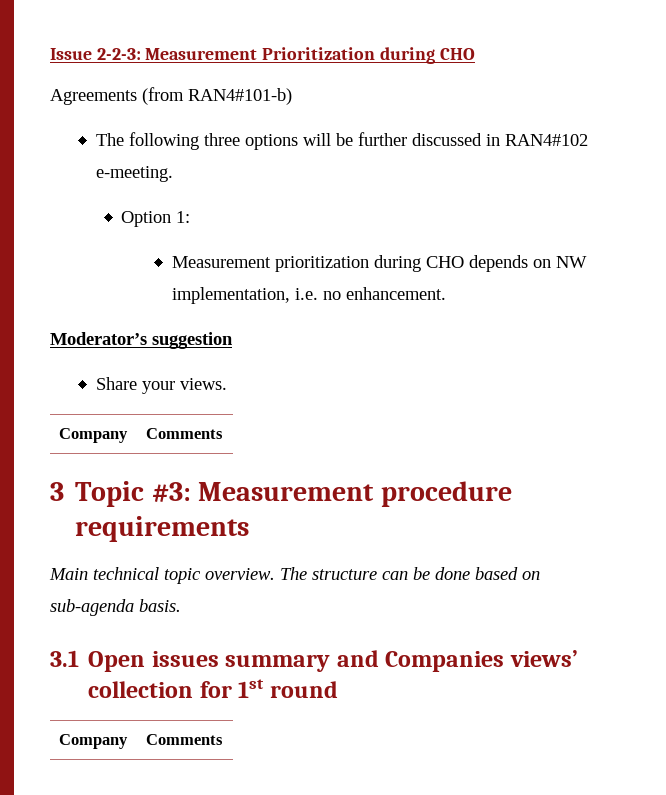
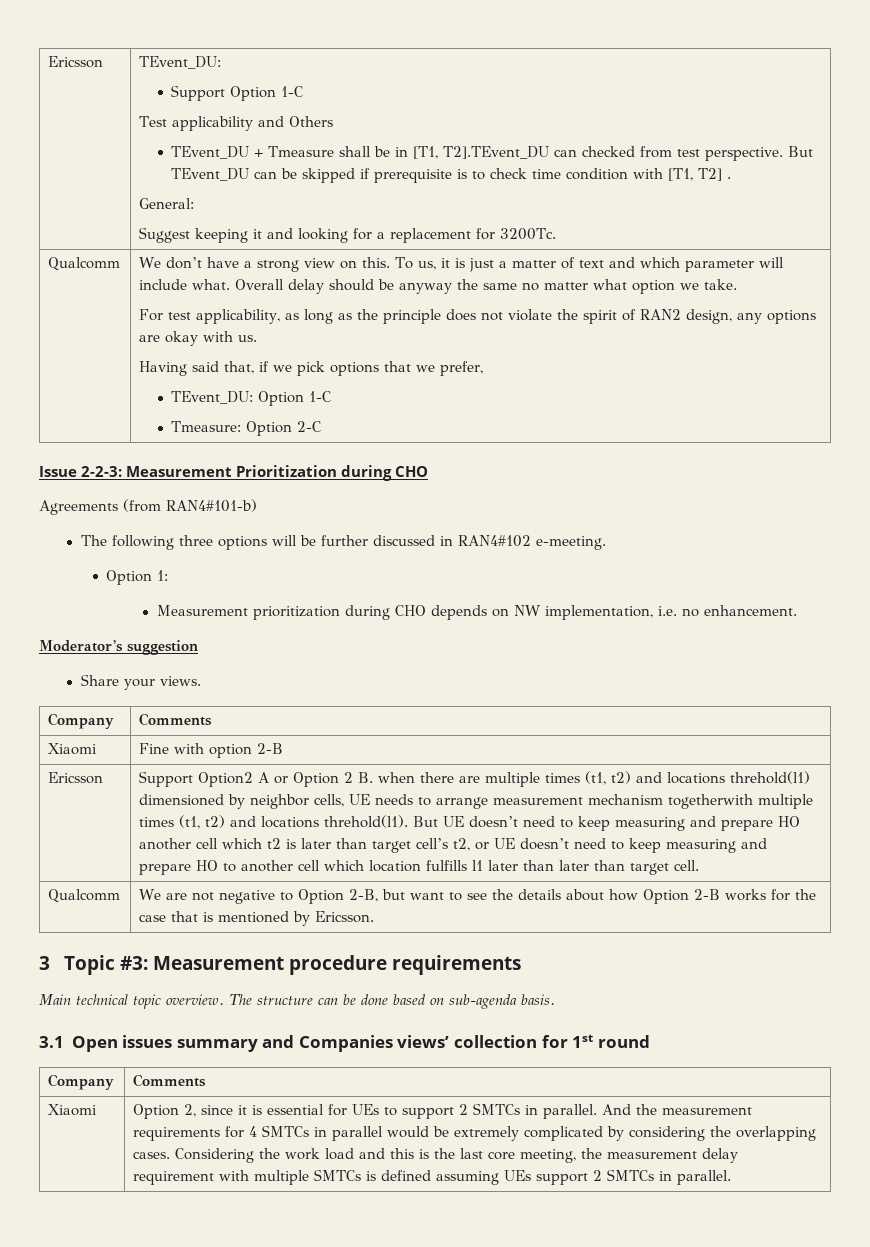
+ Ericsson | TEvent_DU:
+ Support Option 1-C
+ Test applicability and Others
+ TEvent_DU + Tmeasure shall be in [T1, T2].TEvent_DU can checked from test perspective. But TEvent_DU can be skipped if prerequisite is to check time condition with [T1, T2] .
+ General:
+ Suggest keeping it and looking for a replacement for 3200Tc.
+ Qualcomm | We don’t have a strong view on this. To us, it is just a matter of text and which parameter will include what. Overall delay should be anyway the same no matter what option we take.
+ For test applicability, as long as the principle does not violate the spirit of RAN2 design, any options are okay with us.
+ Having said that, if we pick options that we prefer,
+ TEvent_DU: Option 1-C
+ Tmeasure: Option 2-C
+ Xiaomi | Fine with option 2-B
+ Ericsson | Support Option2 A or Option 2 B. when there are multiple times (t1, t2) and locations threhold(l1) dimensioned by neighbor cells, UE needs to arrange measurement mechanism togetherwith multiple times (t1, t2) and locations threhold(l1). But UE doesn’t need to keep measuring and prepare HO another cell which t2 is later than target cell’s t2, or UE doesn’t need to keep measuring and prepare HO to another cell which location fulfills l1 later than later than target cell.
+ Qualcomm | We are not negative to Option 2-B, but want to see the details about how Option 2-B works for the case that is mentioned by Ericsson.
+ Xiaomi | Option 2, since it is essential for UEs to support 2 SMTCs in parallel. And the measurement requirements for 4 SMTCs in parallel would be extremely complicated by considering the overlapping cases. Considering the work load and this is the last core meeting, the measurement delay requirement with multiple SMTCs is defined assuming UEs support 2 SMTCs in parallel.

